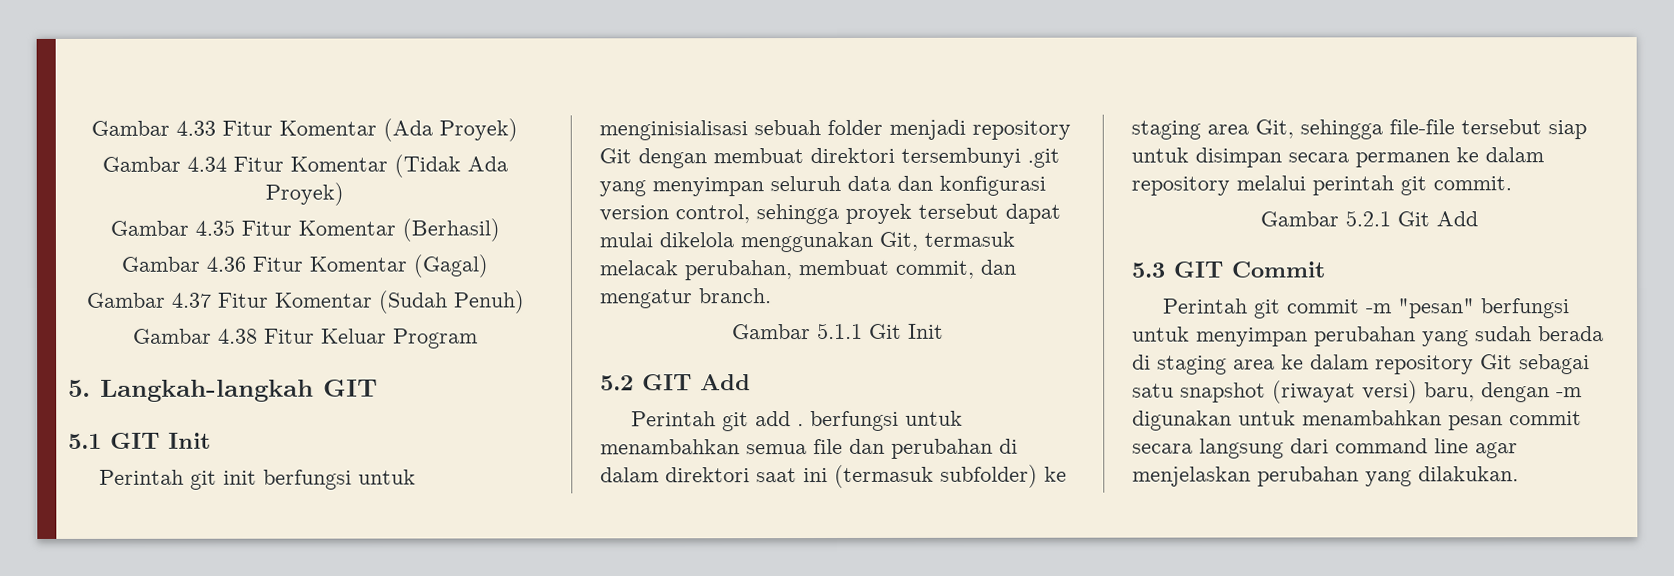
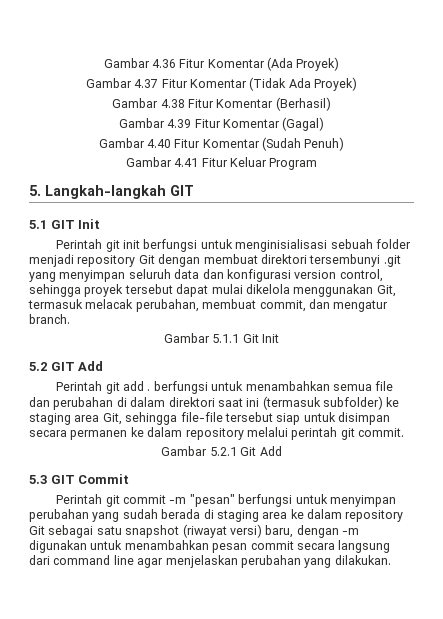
- Gambar 4.33 Fitur Komentar (Ada Proyek)
+ Gambar 4.36 Fitur Komentar (Ada Proyek)
- Gambar 4.34 Fitur Komentar (Tidak Ada Proyek)
+ Gambar 4.37 Fitur Komentar (Tidak Ada Proyek)
- Gambar 4.35 Fitur Komentar (Berhasil)
+ Gambar 4.38 Fitur Komentar (Berhasil)
- Gambar 4.36 Fitur Komentar (Gagal)
+ Gambar 4.39 Fitur Komentar (Gagal)
- Gambar 4.37 Fitur Komentar (Sudah Penuh)
+ Gambar 4.40 Fitur Komentar (Sudah Penuh)
- Gambar 4.38 Fitur Keluar Program
+ Gambar 4.41 Fitur Keluar Program

